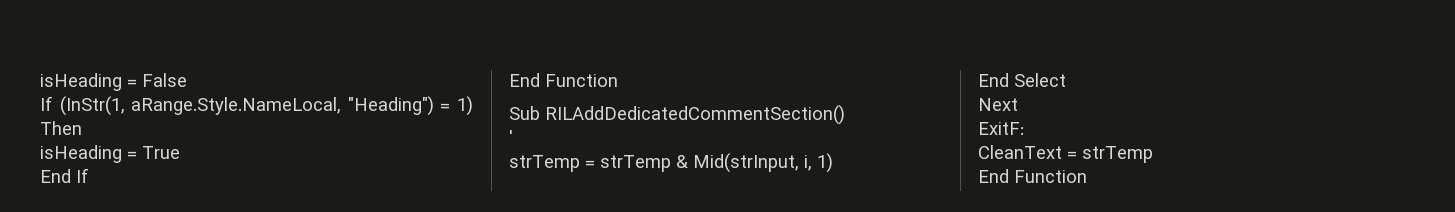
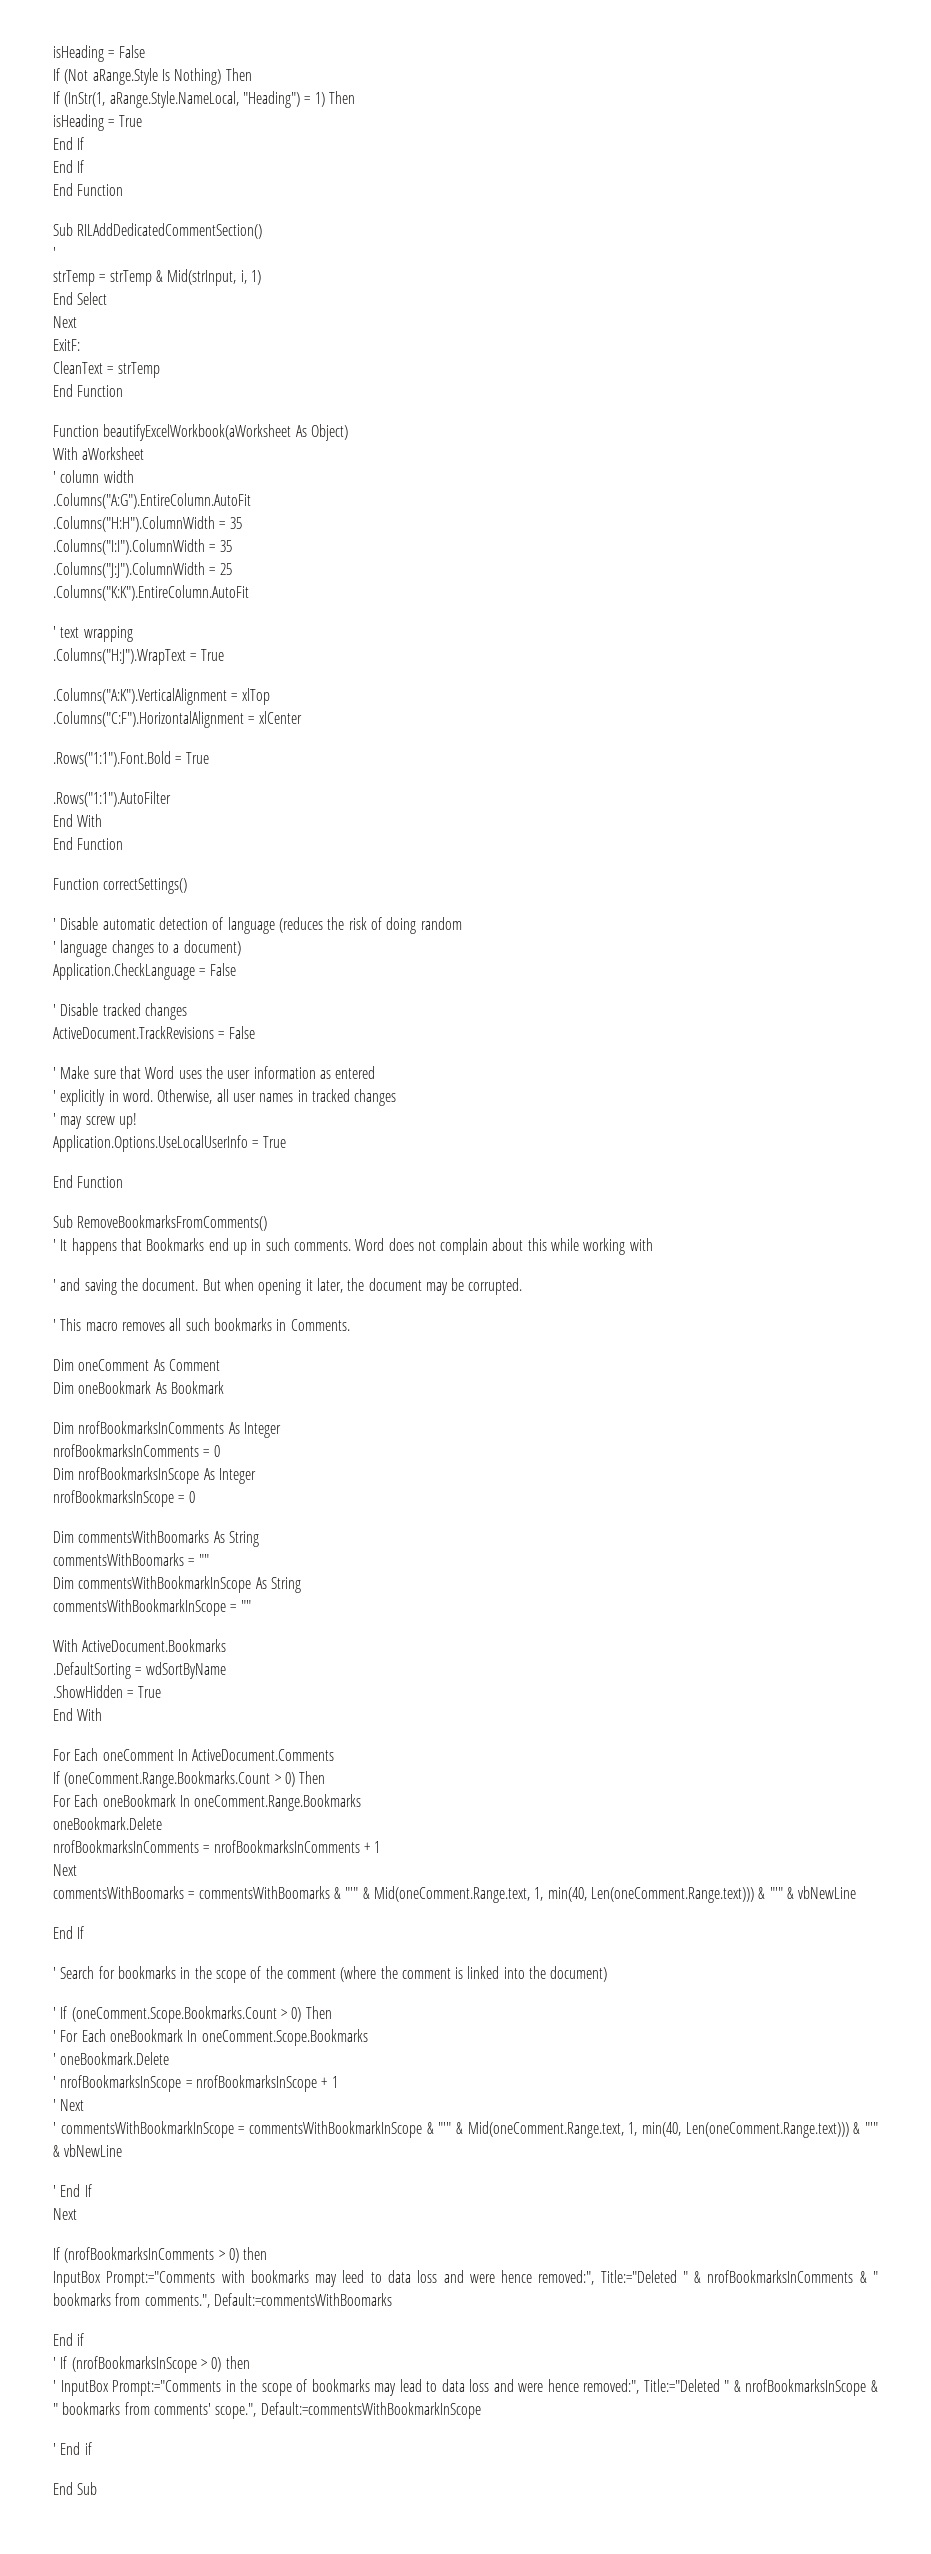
+ If (Not aRange.Style Is Nothing) Then
  isHeading = True
+ End If
+ Function beautifyExcelWorkbook(aWorksheet As Object)
+ With aWorksheet
+ ' column width
+ .Columns("A:G").EntireColumn.AutoFit
+ .Columns("H:H").ColumnWidth = 35
+ .Columns("I:I").ColumnWidth = 35
+ .Columns("J:J").ColumnWidth = 25
+ .Columns("K:K").EntireColumn.AutoFit
+ ' text wrapping
+ .Columns("H:J").WrapText = True
+ .Columns("A:K").VerticalAlignment = xlTop
+ .Columns("C:F").HorizontalAlignment = xlCenter
+ .Rows("1:1").Font.Bold = True
+ .Rows("1:1").AutoFilter
+ End With
+ End Function
+ Function correctSettings()
+ ' Disable automatic detection of language (reduces the risk of doing random
+ ' language changes to a document)
+ Application.CheckLanguage = False
+ ' Disable tracked changes
+ ActiveDocument.TrackRevisions = False
+ ' Make sure that Word uses the user information as entered
+ ' explicitly in word. Otherwise, all user names in tracked changes
+ ' may screw up!
+ Application.Options.UseLocalUserInfo = True
+ End Function
+ Sub RemoveBookmarksFromComments()
+ ' It happens that Bookmarks end up in such comments. Word does not complain about this while working with
+ ' and saving the document. But when opening it later, the document may be corrupted.
+ ' This macro removes all such bookmarks in Comments.
+ Dim oneComment As Comment
+ Dim oneBookmark As Bookmark
+ Dim nrofBookmarksInComments As Integer
+ nrofBookmarksInComments = 0
+ Dim nrofBookmarksInScope As Integer
+ nrofBookmarksInScope = 0
+ Dim commentsWithBoomarks As String
+ commentsWithBoomarks = ""
+ Dim commentsWithBookmarkInScope As String
+ commentsWithBookmarkInScope = ""
+ With ActiveDocument.Bookmarks
+ .DefaultSorting = wdSortByName
+ .ShowHidden = True
+ End With
+ For Each oneComment In ActiveDocument.Comments
+ If (oneComment.Range.Bookmarks.Count > 0) Then
+ For Each oneBookmark In oneComment.Range.Bookmarks
+ oneBookmark.Delete
+ nrofBookmarksInComments = nrofBookmarksInComments + 1
+ Next
+ commentsWithBoomarks = commentsWithBoomarks & "'" & Mid(oneComment.Range.text, 1, min(40, Len(oneComment.Range.text))) & "'" & vbNewLine
+ End If
+ ' Search for bookmarks in the scope of the comment (where the comment is linked into the document)
+ ' If (oneComment.Scope.Bookmarks.Count > 0) Then
+ ' For Each oneBookmark In oneComment.Scope.Bookmarks
+ ' oneBookmark.Delete
+ ' nrofBookmarksInScope = nrofBookmarksInScope + 1
+ ' Next
+ ' commentsWithBookmarkInScope = commentsWithBookmarkInScope & "'" & Mid(oneComment.Range.text, 1, min(40, Len(oneComment.Range.text))) & "'" & vbNewLine
+ ' End If
+ Next
+ If (nrofBookmarksInComments > 0) then
+ InputBox Prompt:="Comments with bookmarks may leed to data loss and were hence removed:", Title:="Deleted " & nrofBookmarksInComments & " bookmarks from comments.", Default:=commentsWithBoomarks
+ End if
+ ' If (nrofBookmarksInScope > 0) then
+ ' InputBox Prompt:="Comments in the scope of bookmarks may lead to data loss and were hence removed:", Title:="Deleted " & nrofBookmarksInScope & " bookmarks from comments' scope.", Default:=commentsWithBookmarkInScope
+ ' End if
+ End Sub

